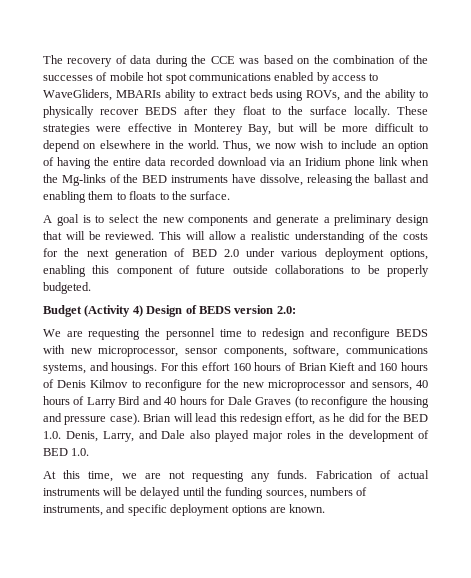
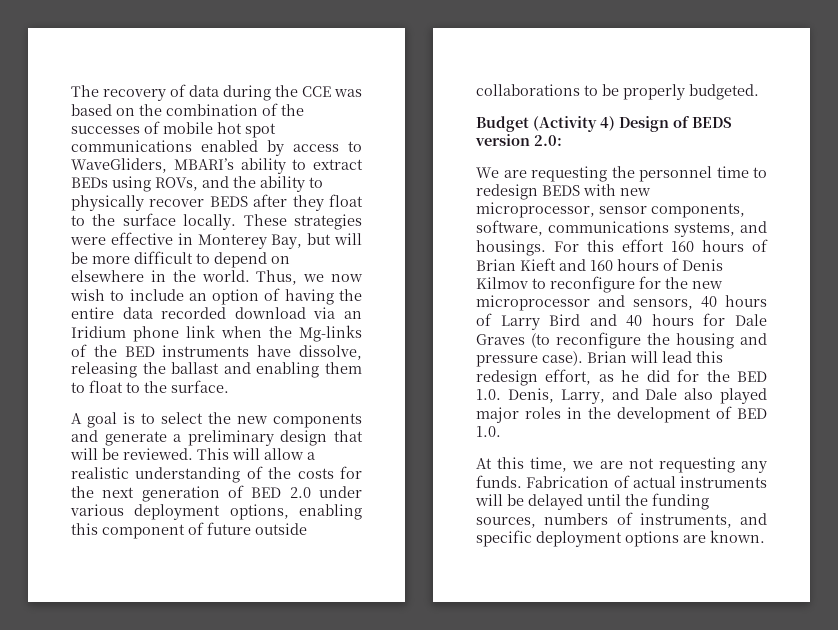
- The recovery of data during the CCE was based on the combination of the successes of mobile hot spot communications enabled by access to WaveGliders, MBARIs ability to extract beds using ROVs, and the ability to physically recover BEDS after they float to the surface locally.
+ The recovery of data during the CCE was based on the combination of the successes of mobile hot spot communications enabled by access to WaveGliders, MBARI’s ability to extract BEDs using ROVs, and the ability to physically recover BEDS after they float to the surface locally.
- Thus, we now wish to include an option of having the entire data recorded download via an Iridium phone link when the Mg-links of the BED instruments have dissolve, releasing the ballast and enabling them to floats to the surface.
+ Thus, we now wish to include an option of having the entire data recorded download via an Iridium phone link when the Mg-links of the BED instruments have dissolve, releasing the ballast and enabling them to float to the surface.
- We are requesting the personnel time to redesign and reconfigure BEDS with new microprocessor, sensor components, software, communications systems, and housings.
+ We are requesting the personnel time to redesign BEDS with new microprocessor, sensor components, software, communications systems, and housings.

